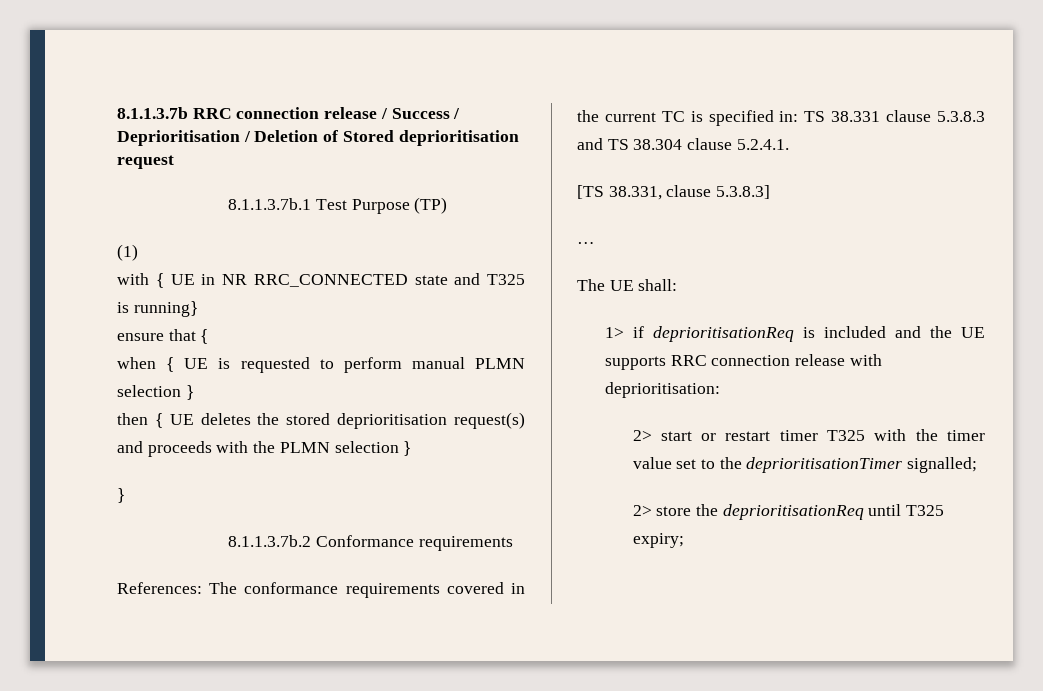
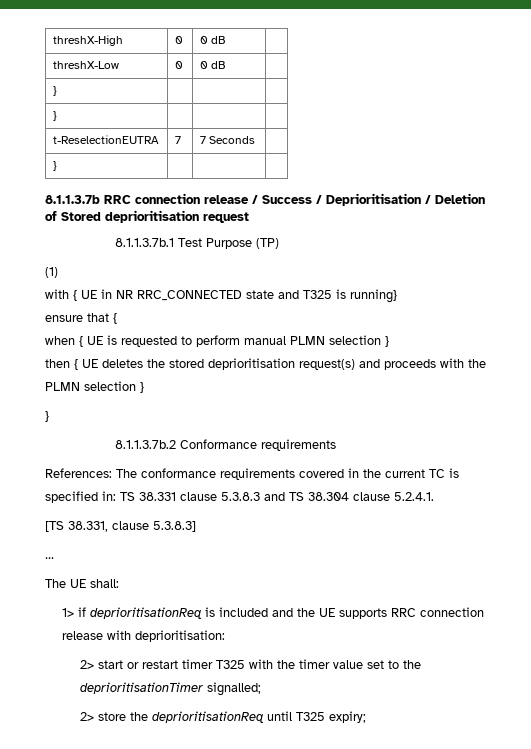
+ threshX-High | 0 | 0 dB |
+ threshX-Low | 0 | 0 dB |
+ } | | |
+ } | | |
+ t-ReselectionEUTRA | 7 | 7 Seconds |
+ } | | |

